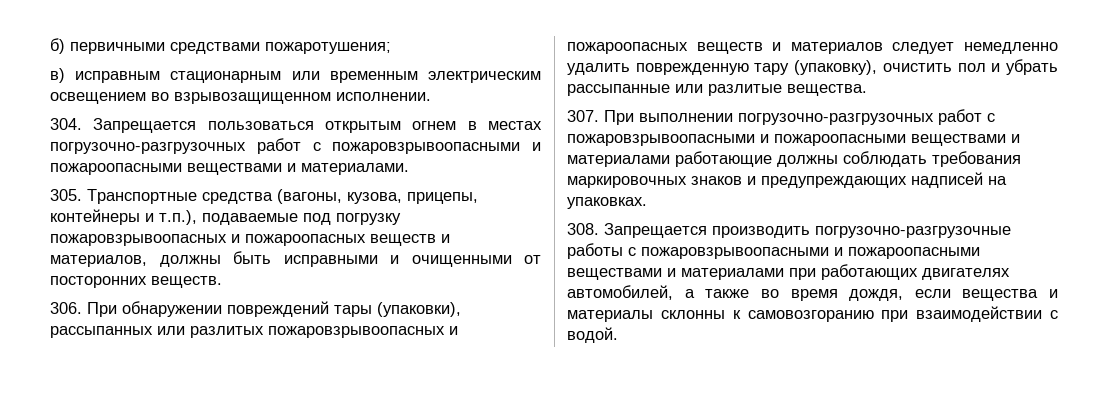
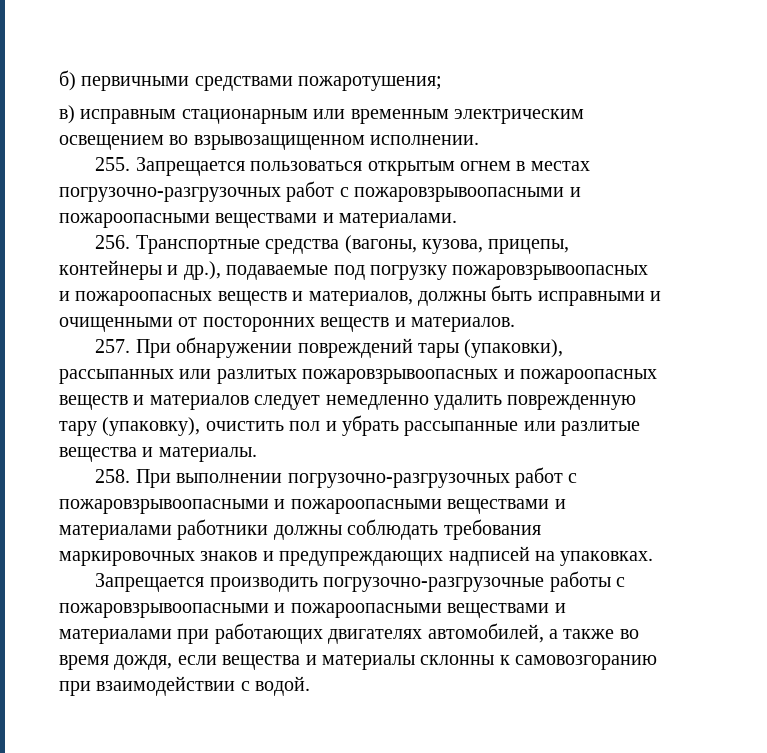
- 304. Запрещается пользоваться открытым огнем в местах погрузочно-разгрузочных работ с пожаровзрывоопасными и пожароопасными веществами и материалами.
+ 255. Запрещается пользоваться открытым огнем в местах погрузочно-разгрузочных работ с пожаровзрывоопасными и пожароопасными веществами и материалами.
- 305. Транспортные средства (вагоны, кузова, прицепы, контейнеры и т.п.), подаваемые под погрузку пожаровзрывоопасных и пожароопасных веществ и материалов, должны быть исправными и очищенными от посторонних веществ.
- 306. При обнаружении повреждений тары (упаковки), рассыпанных или разлитых пожаровзрывоопасных и пожароопасных веществ и материалов следует немедленно удалить поврежденную тару (упаковку), очистить пол и убрать рассыпанные или разлитые вещества.
- 307. При выполнении погрузочно-разгрузочных работ с пожаровзрывоопасными и пожароопасными веществами и материалами работающие должны соблюдать требования маркировочных знаков и предупреждающих надписей на упаковках.
+ 256. Транспортные средства (вагоны, кузова, прицепы, контейнеры и др.), подаваемые под погрузку пожаровзрывоопасных и пожароопасных веществ и материалов, должны быть исправными и очищенными от посторонних веществ и материалов.
+ 257. При обнаружении повреждений тары (упаковки), рассыпанных или разлитых пожаровзрывоопасных и пожароопасных веществ и материалов следует немедленно удалить поврежденную тару (упаковку), очистить пол и убрать рассыпанные или разлитые вещества и материалы.
+ 258. При выполнении погрузочно-разгрузочных работ с пожаровзрывоопасными и пожароопасными веществами и материалами работники должны соблюдать требования маркировочных знаков и предупреждающих надписей на упаковках.
- 308. Запрещается производить погрузочно-разгрузочные работы с пожаровзрывоопасными и пожароопасными веществами и материалами при работающих двигателях автомобилей, а также во время дождя, если вещества и материалы склонны к самовозгоранию при взаимодействии с водой.
+ Запрещается производить погрузочно-разгрузочные работы с пожаровзрывоопасными и пожароопасными веществами и материалами при работающих двигателях автомобилей, а также во время дождя, если вещества и материалы склонны к самовозгоранию при взаимодействии с водой.

